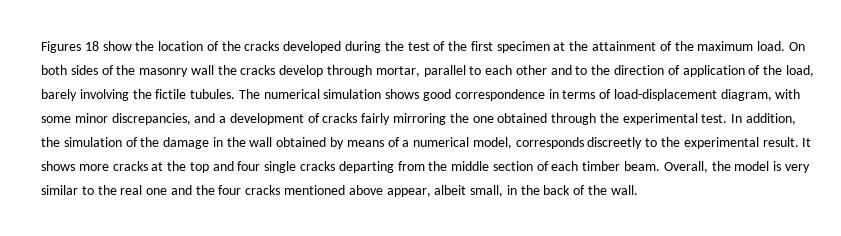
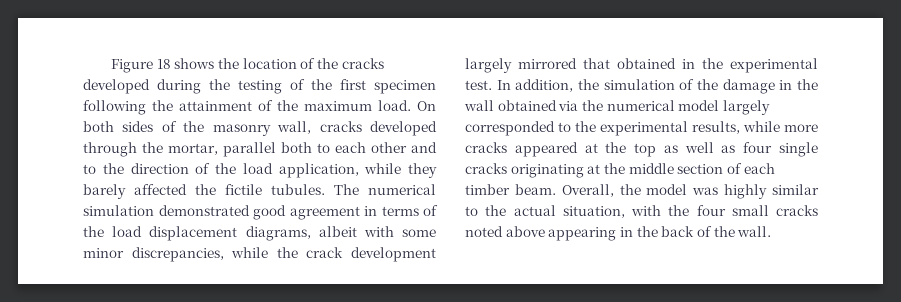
- Figures 18 show the location of the cracks developed during the test of the first specimen at the attainment of the maximum load.
+ Figure 18 shows the location of the cracks developed during the testing of the first specimen following the attainment of the maximum load.
- On both sides of the masonry wall the cracks develop through mortar, parallel to each other and to the direction of application of the load, barely involving the fictile tubules.
+ On both sides of the masonry wall, cracks developed through the mortar, parallel both to each other and to the direction of the load application, while they barely affected the fictile tubules.
- The numerical simulation shows good correspondence in terms of load-displacement diagram, with some minor discrepancies, and a development of cracks fairly mirroring the one obtained through the experimental test.
+ The numerical simulation demonstrated good agreement in terms of the load displacement diagrams, albeit with some minor discrepancies, while the crack development largely mirrored that obtained in the experimental test.
- In addition, the simulation of the damage in the wall obtained by means of a numerical model, corresponds discreetly to the experimental result. It shows more cracks at the top and four single cracks departing from the middle section of each timber beam.
+ In addition, the simulation of the damage in the wall obtained via the numerical model largely corresponded to the experimental results, while more cracks appeared at the top as well as four single cracks originating at the middle section of each timber beam.
- Overall, the model is very similar to the real one and the four cracks mentioned above appear, albeit small, in the back of the wall.
+ Overall, the model was highly similar to the actual situation, with the four small cracks noted above appearing in the back of the wall.

